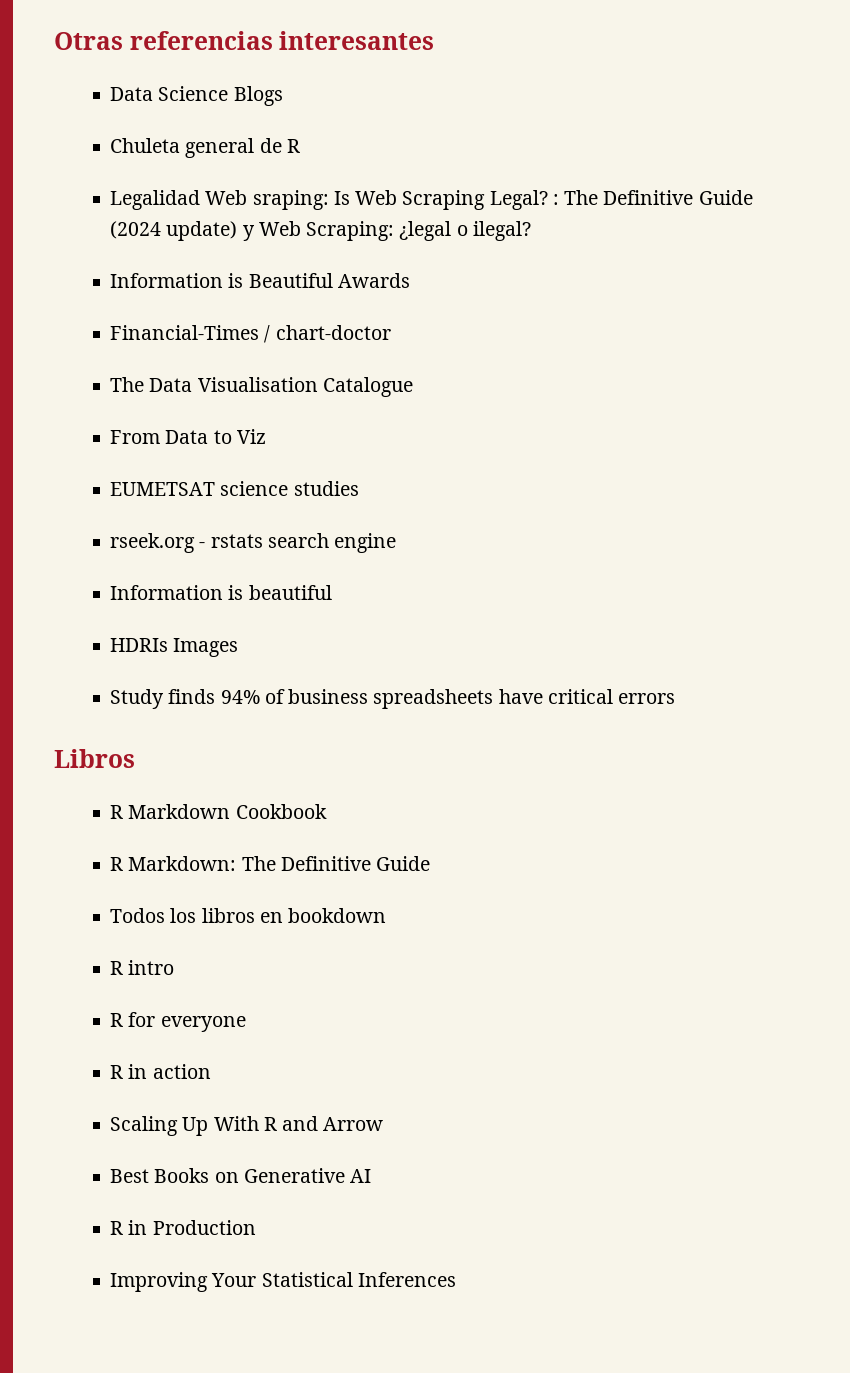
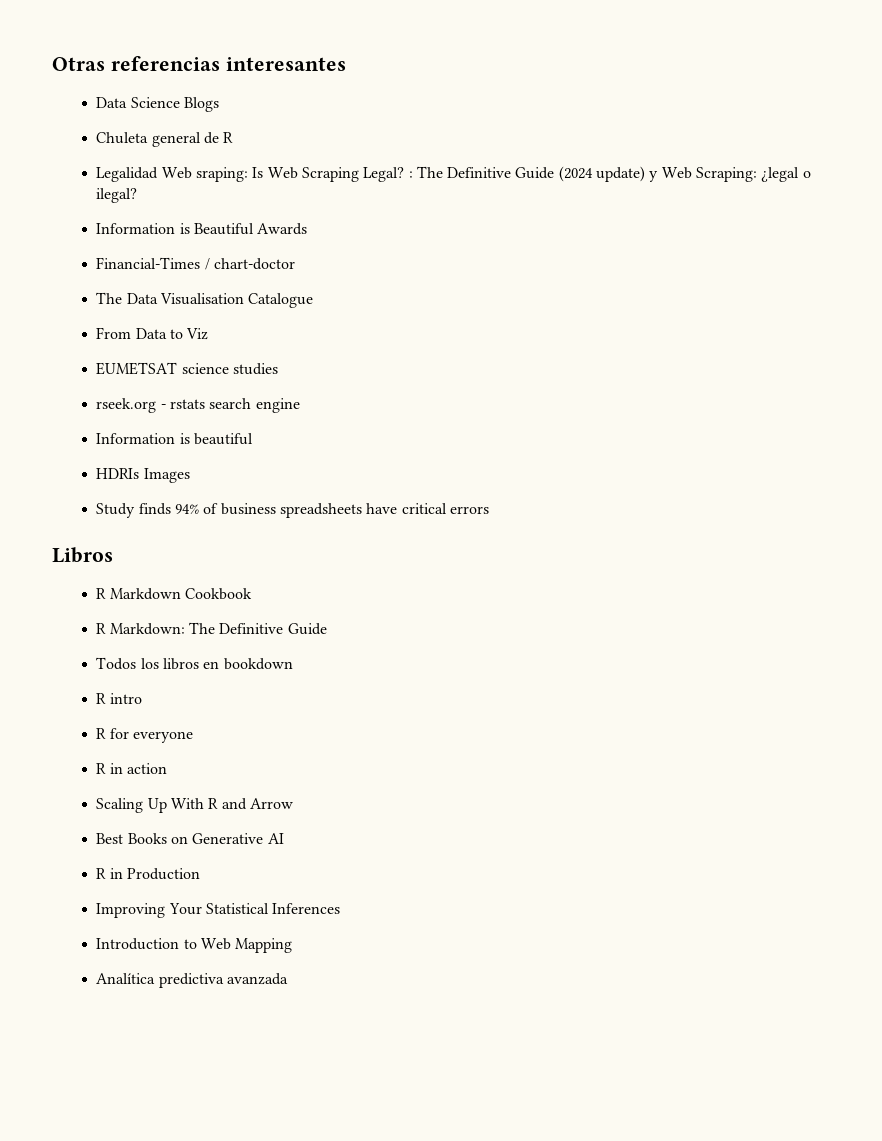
+ Introduction to Web Mapping
+ Analítica predictiva avanzada

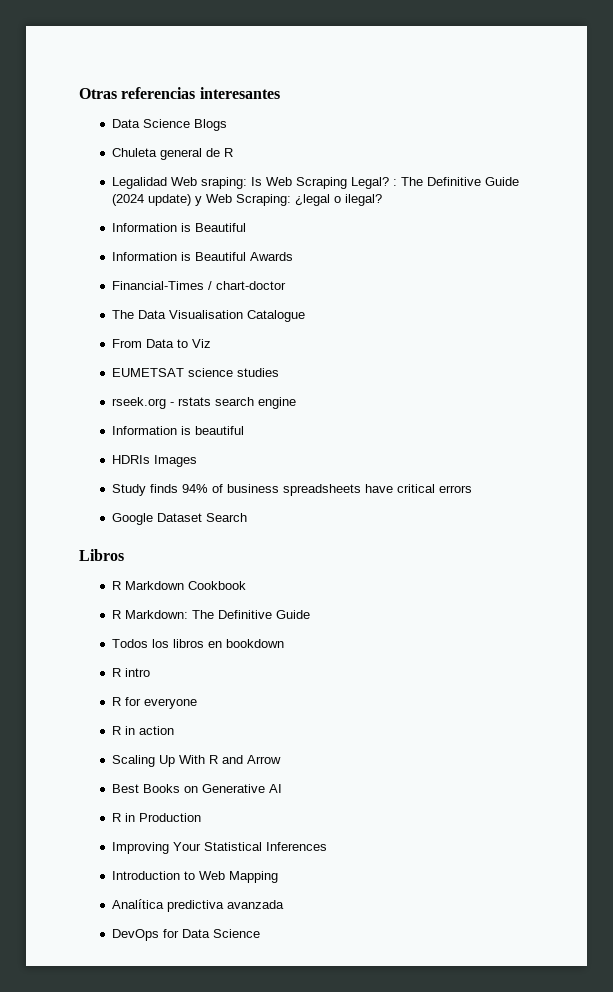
  Legalidad Web sraping: Is Web Scraping Legal? : The Definitive Guide (2024 update) y Web Scraping: ¿legal o ilegal?
+ Information is Beautiful
+ Google Dataset Search
+ DevOps for Data Science

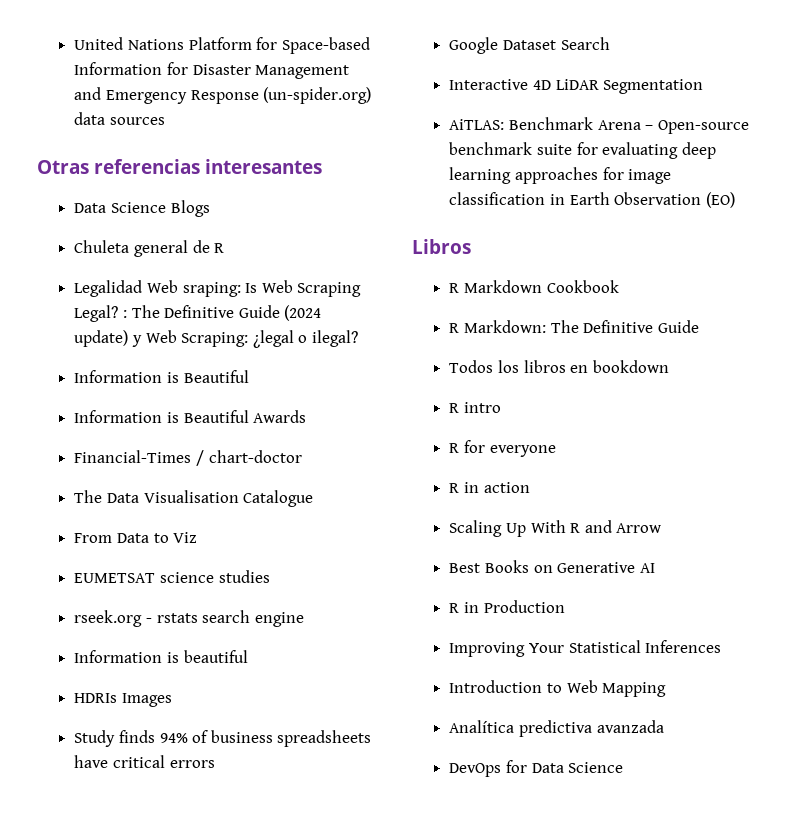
+ United Nations Platform for Space-based Information for Disaster Management and Emergency Response (un-spider.org) data sources
+ Interactive 4D LiDAR Segmentation
+ AiTLAS: Benchmark Arena – Open-source benchmark suite for evaluating deep learning approaches for image classification in Earth Observation (EO)

